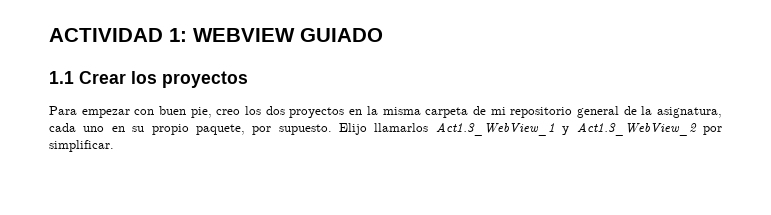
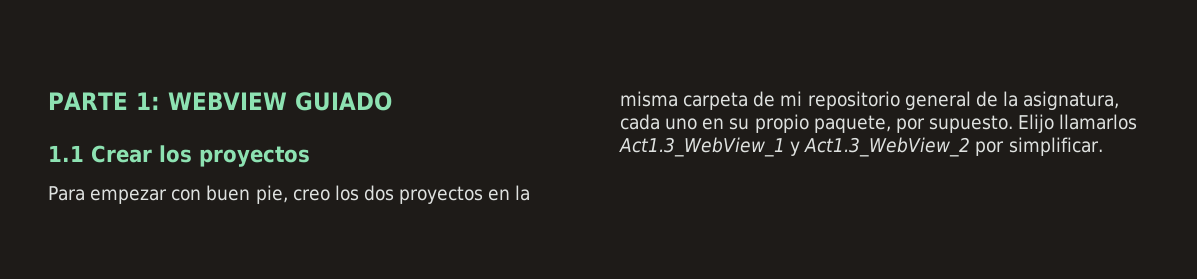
- ACTIVIDAD 1: WEBVIEW GUIADO
+ PARTE 1: WEBVIEW GUIADO

